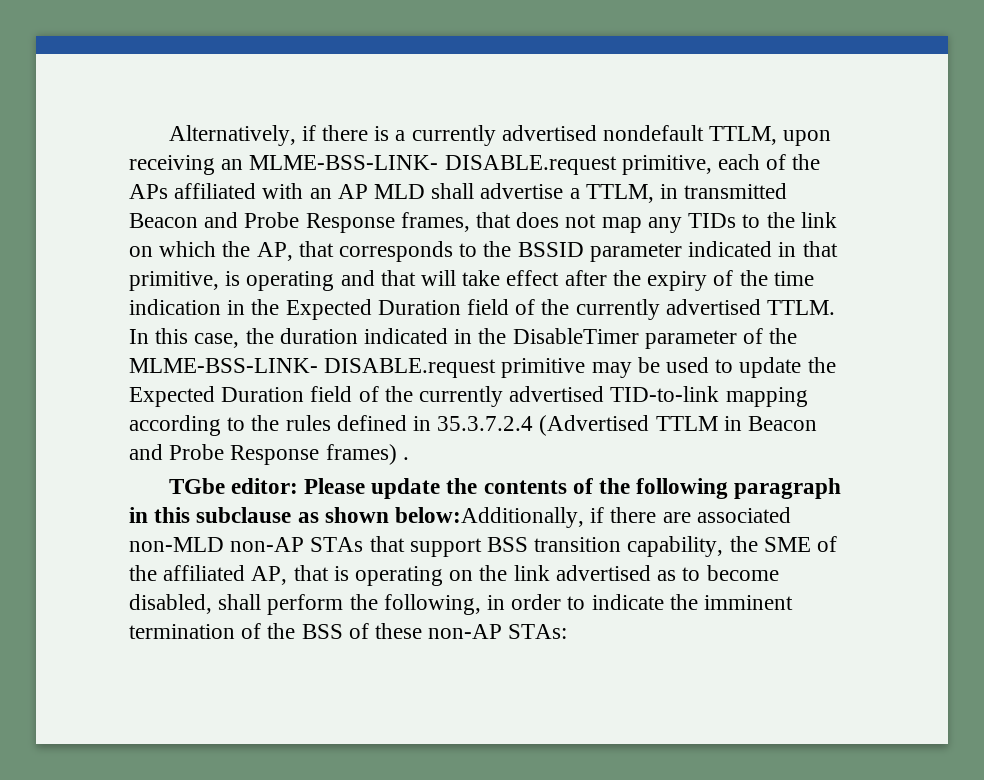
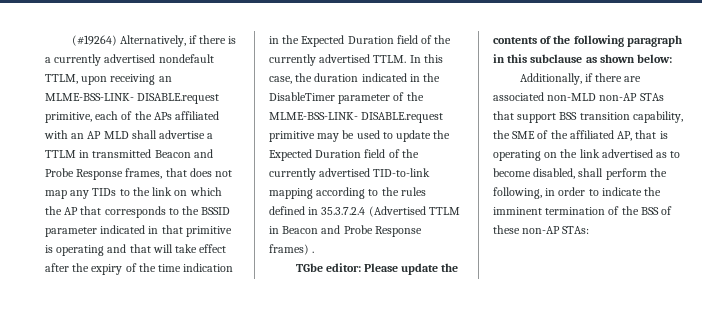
- Alternatively, if there is a currently advertised nondefault TTLM, upon receiving an MLME-BSS-LINK- DISABLE.request primitive, each of the APs affiliated with an AP MLD shall advertise a TTLM, in transmitted Beacon and Probe Response frames, that does not map any TIDs to the link on which the AP, that corresponds to the BSSID parameter indicated in that primitive, is operating and that will take effect after the expiry of the time indication in the Expected Duration field of the currently advertised TTLM.
+ (#19264) Alternatively, if there is a currently advertised nondefault TTLM, upon receiving an MLME-BSS-LINK- DISABLE.request primitive, each of the APs affiliated with an AP MLD shall advertise a TTLM in transmitted Beacon and Probe Response frames, that does not map any TIDs to the link on which the AP that corresponds to the BSSID parameter indicated in that primitive is operating and that will take effect after the expiry of the time indication in the Expected Duration field of the currently advertised TTLM.
- Please update the contents of the following paragraph in this subclause as shown below:Additionally, if there are associated non-MLD non-AP STAs that support BSS transition capability, the SME of the affiliated AP, that is operating on the link advertised as to become disabled, shall perform the following, in order to indicate the imminent termination of the BSS of these non-AP STAs:
+ Please update the contents of the following paragraph in this subclause as shown below:
+ Additionally, if there are associated non-MLD non-AP STAs that support BSS transition capability, the SME of the affiliated AP, that is operating on the link advertised as to become disabled, shall perform the following, in order to indicate the imminent termination of the BSS of these non-AP STAs:

